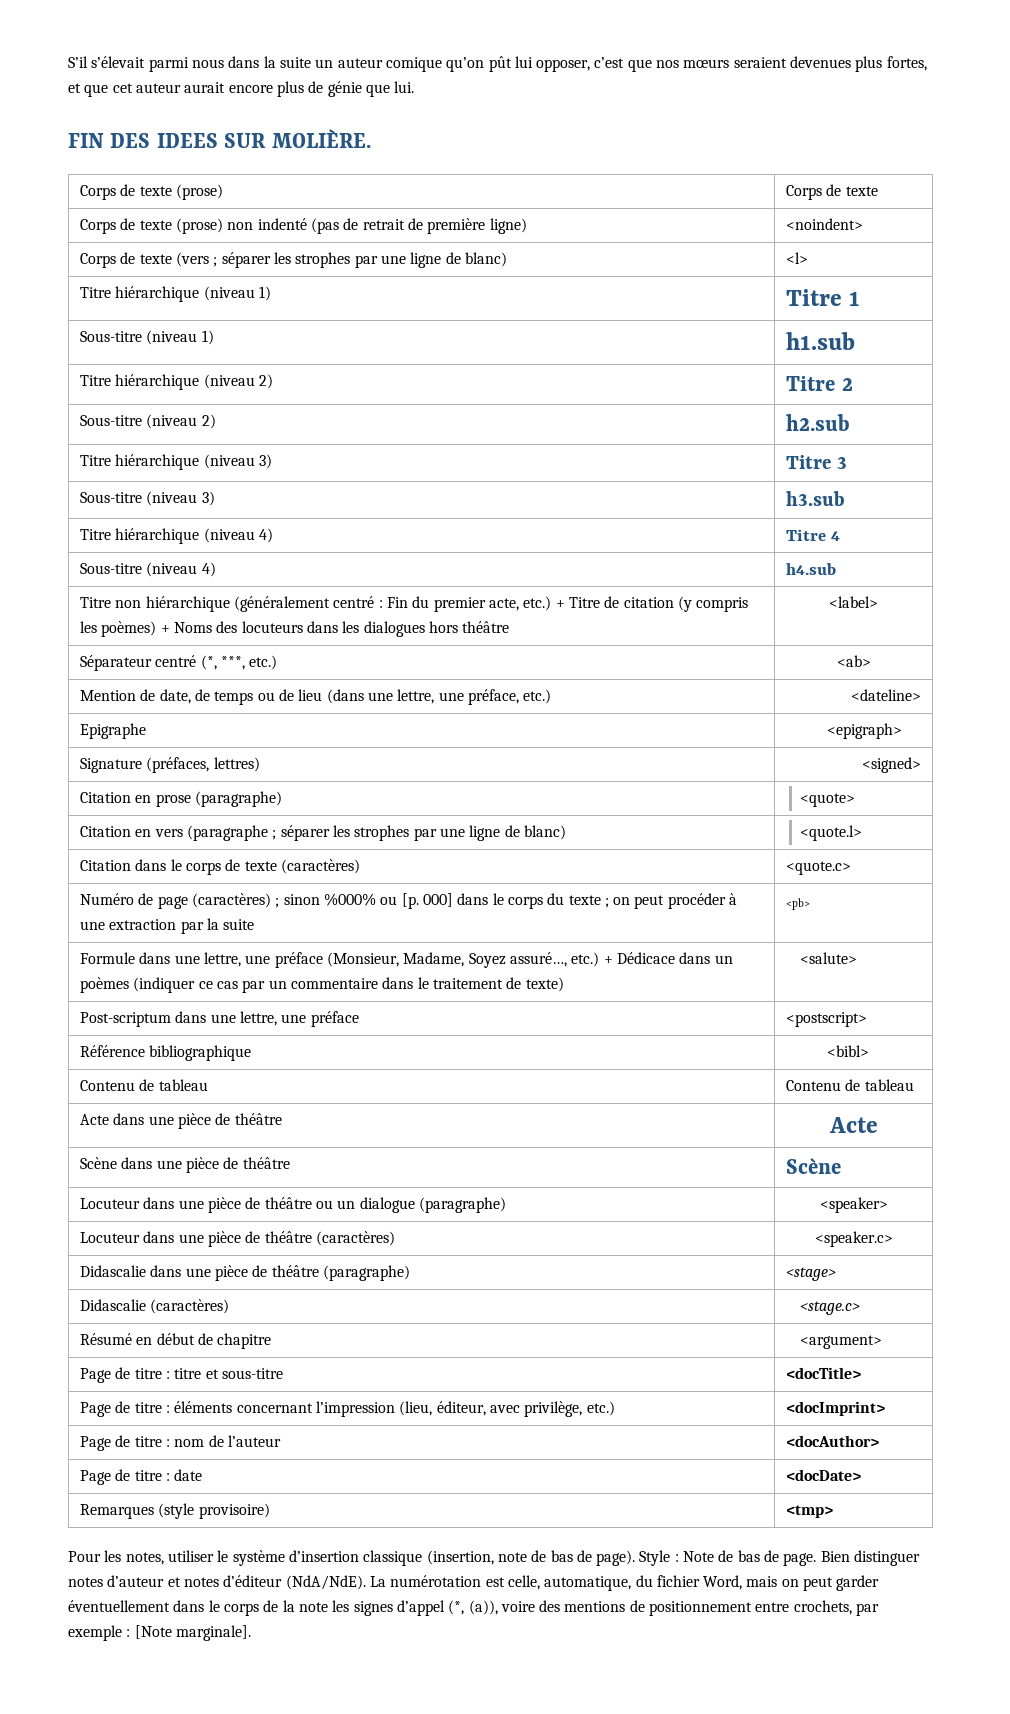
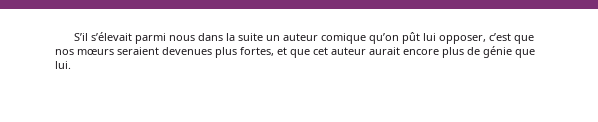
- FIN DES IDEES SUR MOLIÈRE.
- Corps de texte (prose) | Corps de texte
- Corps de texte (prose) non indenté (pas de retrait de première ligne) | <noindent>
- Corps de texte (vers ; séparer les strophes par une ligne de blanc) | <l>
- Titre hiérarchique (niveau 1) | Titre 1
- Sous-titre (niveau 1) | h1.sub
- Titre hiérarchique (niveau 2) | Titre 2
- Sous-titre (niveau 2) | h2.sub
- Titre hiérarchique (niveau 3) | Titre 3
- Sous-titre (niveau 3) | h3.sub
- Titre hiérarchique (niveau 4) | Titre 4
- Sous-titre (niveau 4) | h4.sub
- Titre non hiérarchique (généralement centré : Fin du premier acte, etc.) + Titre de citation (y compris les poèmes) + Noms des locuteurs dans les dialogues hors théâtre | <label>
- Séparateur centré (*, ***, etc.) | <ab>
- Mention de date, de temps ou de lieu (dans une lettre, une préface, etc.) | <dateline>
- Epigraphe | <epigraph>
- Signature (préfaces, lettres) | <signed>
- Citation en prose (paragraphe) | <quote>
- Citation en vers (paragraphe ; séparer les strophes par une ligne de blanc) | <quote.l>
- Citation dans le corps de texte (caractères) | <quote.c>
- Numéro de page (caractères) ; sinon %000% ou [p. 000] dans le corps du texte ; on peut procéder à une extraction par la suite | <pb>
- Formule dans une lettre, une préface (Monsieur, Madame, Soyez assuré…, etc.) + Dédicace dans un poèmes (indiquer ce cas par un commentaire dans le traitement de texte) | <salute>
- Post-scriptum dans une lettre, une préface | <postscript>
- Référence bibliographique | <bibl>
- Contenu de tableau | Contenu de tableau
- Acte dans une pièce de théâtre | Acte
- Scène dans une pièce de théâtre | Scène
- Locuteur dans une pièce de théâtre ou un dialogue (paragraphe) | <speaker>
- Locuteur dans une pièce de théâtre (caractères) | <speaker.c>
- Didascalie dans une pièce de théâtre (paragraphe) | <stage>
- Didascalie (caractères) | <stage.c>
- Résumé en début de chapitre | <argument>
- Page de titre : titre et sous-titre | <docTitle>
- Page de titre : éléments concernant l’impression (lieu, éditeur, avec privilège, etc.) | <docImprint>
- Page de titre : nom de l’auteur | <docAuthor>
- Page de titre : date | <docDate>
- Remarques (style provisoire) | <tmp>
- Pour les notes, utiliser le système d’insertion classique (insertion, note de bas de page). Style : Note de bas de page. Bien distinguer notes d’auteur et notes d’éditeur (NdA/NdE). La numérotation est celle, automatique, du fichier Word, mais on peut garder éventuellement dans le corps de la note les signes d’appel (*, (a)), voire des mentions de positionnement entre crochets, par exemple : [Note marginale].

